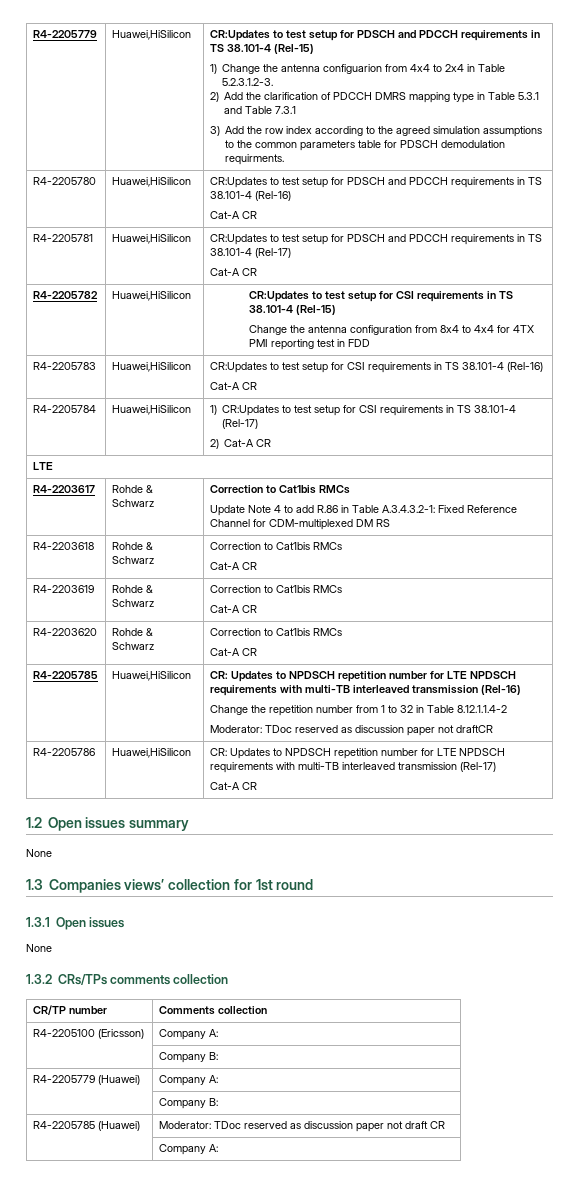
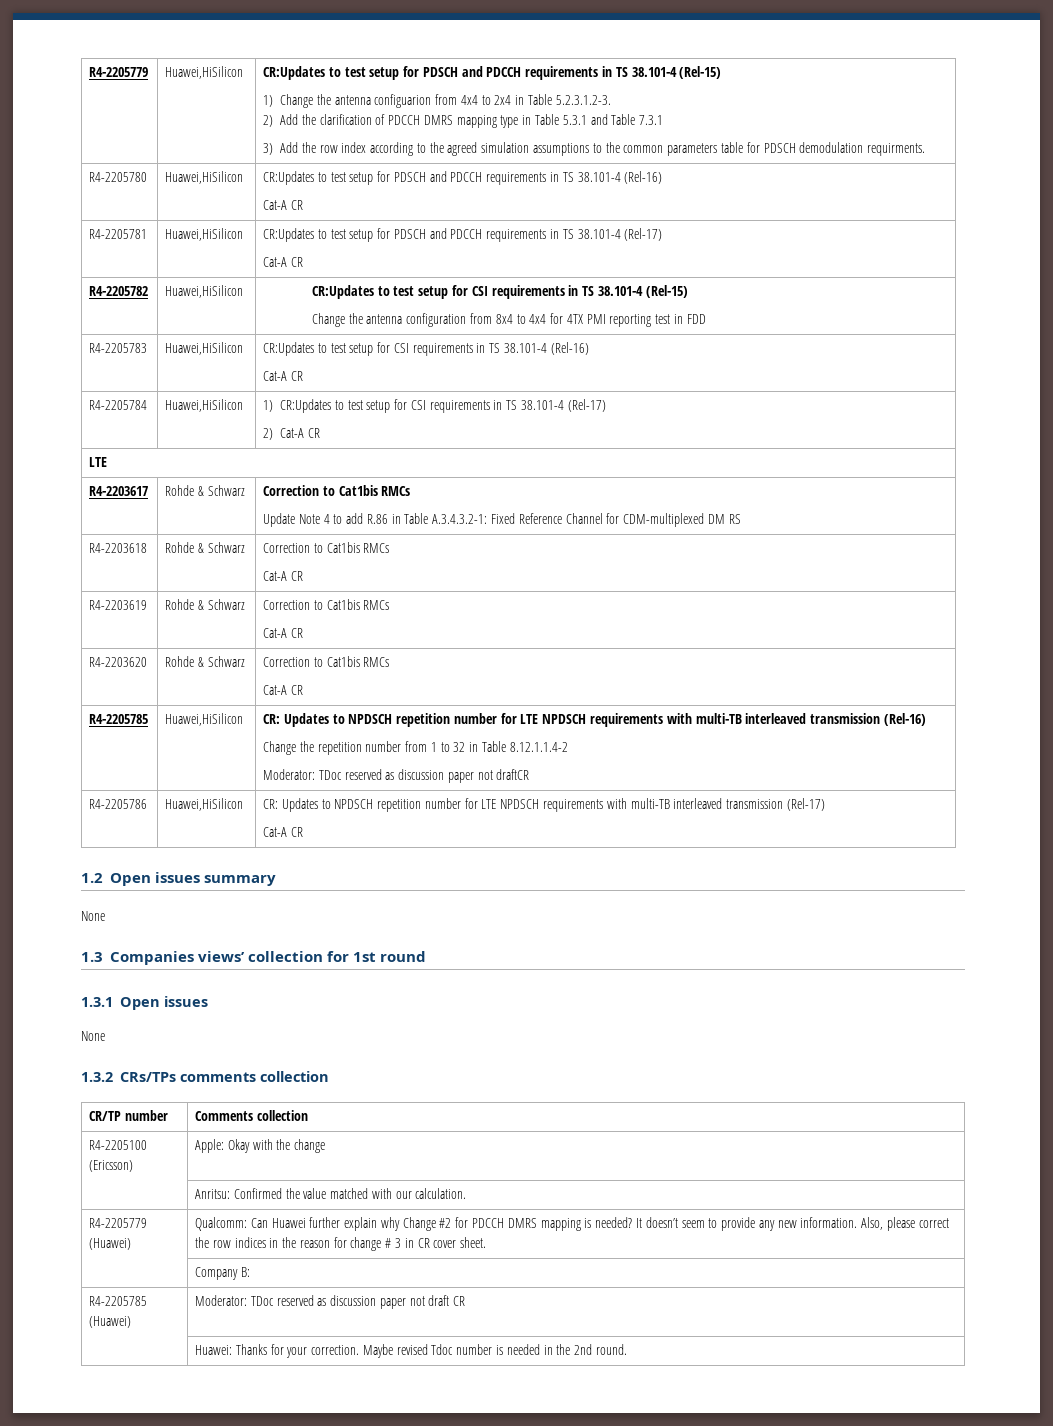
- R4-2205100 (Ericsson) | Company A:
- | Company B:
- R4-2205779 (Huawei) | Company A:
+ R4-2205100 (Ericsson) | Apple: Okay with the change
+ | Anritsu: Confirmed the value matched with our calculation.
+ R4-2205779 (Huawei) | Qualcomm: Can Huawei further explain why Change #2 for PDCCH DMRS mapping is needed? It doesn’t seem to provide any new information. Also, please correct the row indices in the reason for change # 3 in CR cover sheet.
  R4-2205785 (Huawei) | Moderator: TDoc reserved as discussion paper not draft CR
- | Company A:
+ | Huawei: Thanks for your correction. Maybe revised Tdoc number is needed in the 2nd round.

